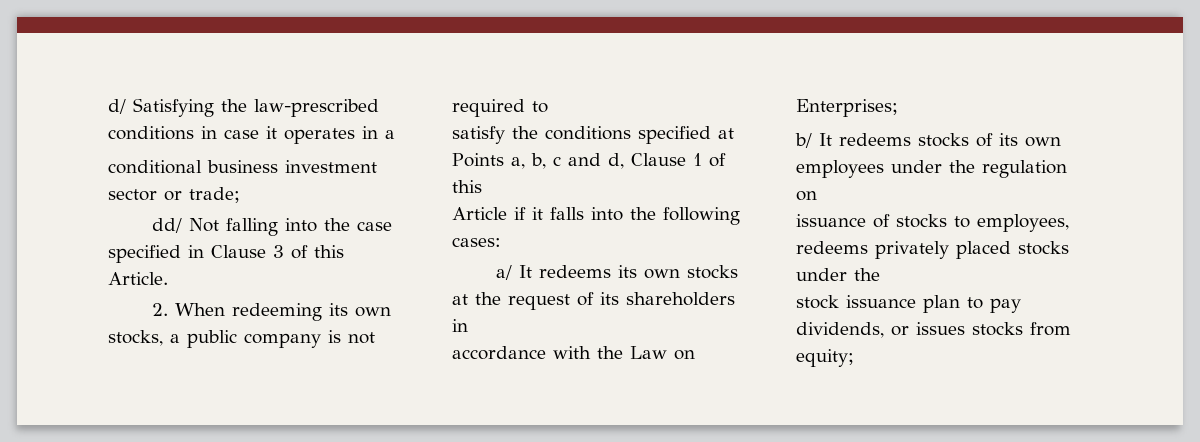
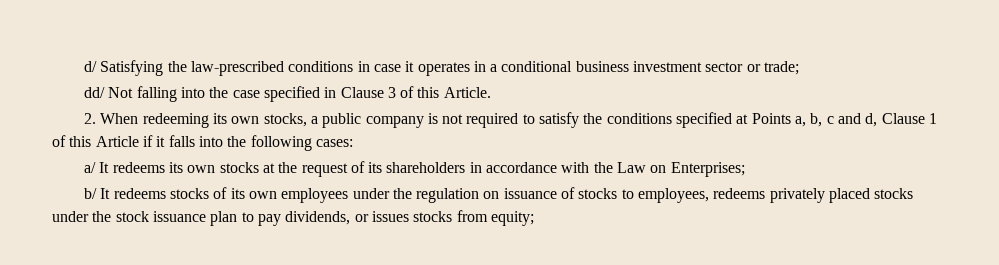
- d/ Satisfying the law-prescribed conditions in case it operates in a
- conditional business investment sector or trade;
+ d/ Satisfying the law-prescribed conditions in case it operates in a conditional business investment sector or trade;
- 2. When redeeming its own stocks, a public company is not required to
- satisfy the conditions specified at Points a, b, c and d, Clause 1 of this
- Article if it falls into the following cases:
+ 2. When redeeming its own stocks, a public company is not required to satisfy the conditions specified at Points a, b, c and d, Clause 1 of this Article if it falls into the following cases:
- a/ It redeems its own stocks at the request of its shareholders in
- accordance with the Law on Enterprises;
+ a/ It redeems its own stocks at the request of its shareholders in accordance with the Law on Enterprises;
- b/ It redeems stocks of its own employees under the regulation on
- issuance of stocks to employees, redeems privately placed stocks under the
- stock issuance plan to pay dividends, or issues stocks from equity;
+ b/ It redeems stocks of its own employees under the regulation on issuance of stocks to employees, redeems privately placed stocks under the stock issuance plan to pay dividends, or issues stocks from equity;

